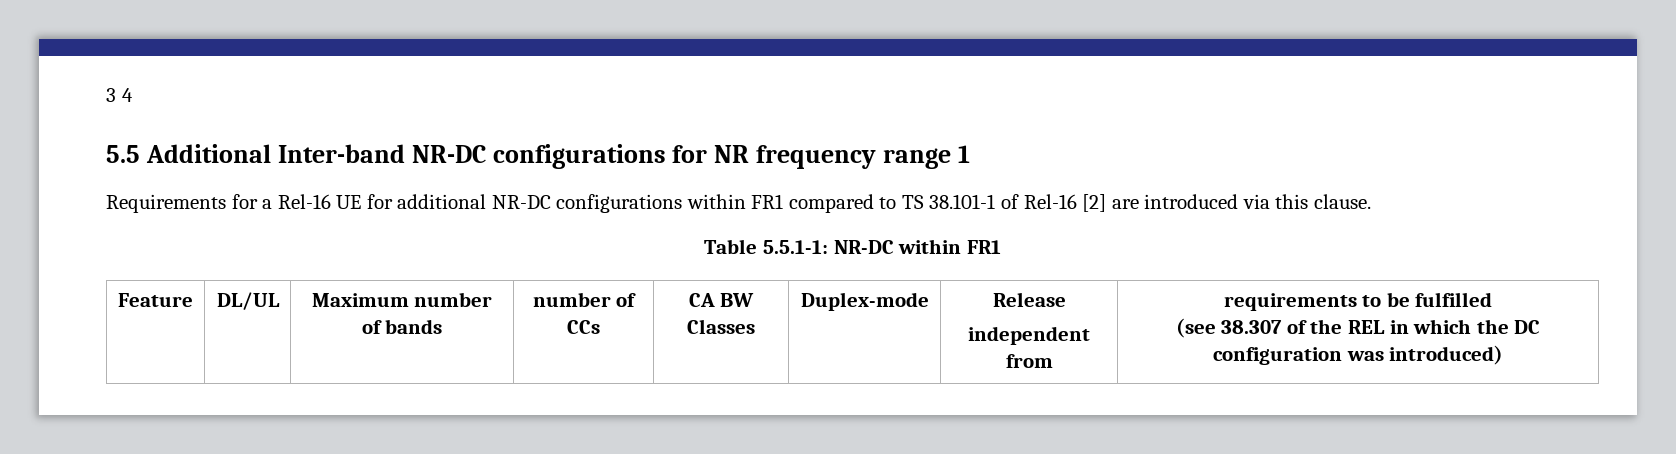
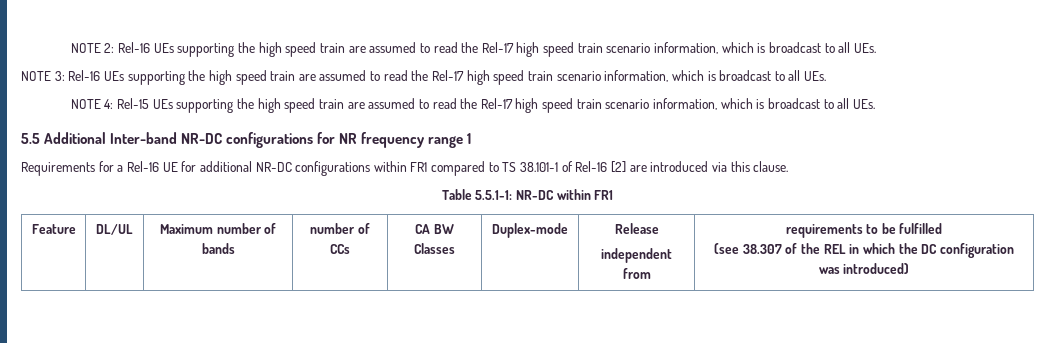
- 3 4
+ NOTE 2: Rel-16 UEs supporting the high speed train are assumed to read the Rel-17 high speed train scenario information, which is broadcast to all UEs.
+ NOTE 3: Rel-16 UEs supporting the high speed train are assumed to read the Rel-17 high speed train scenario information, which is broadcast to all UEs.
+ NOTE 4: Rel-15 UEs supporting the high speed train are assumed to read the Rel-17 high speed train scenario information, which is broadcast to all UEs.

